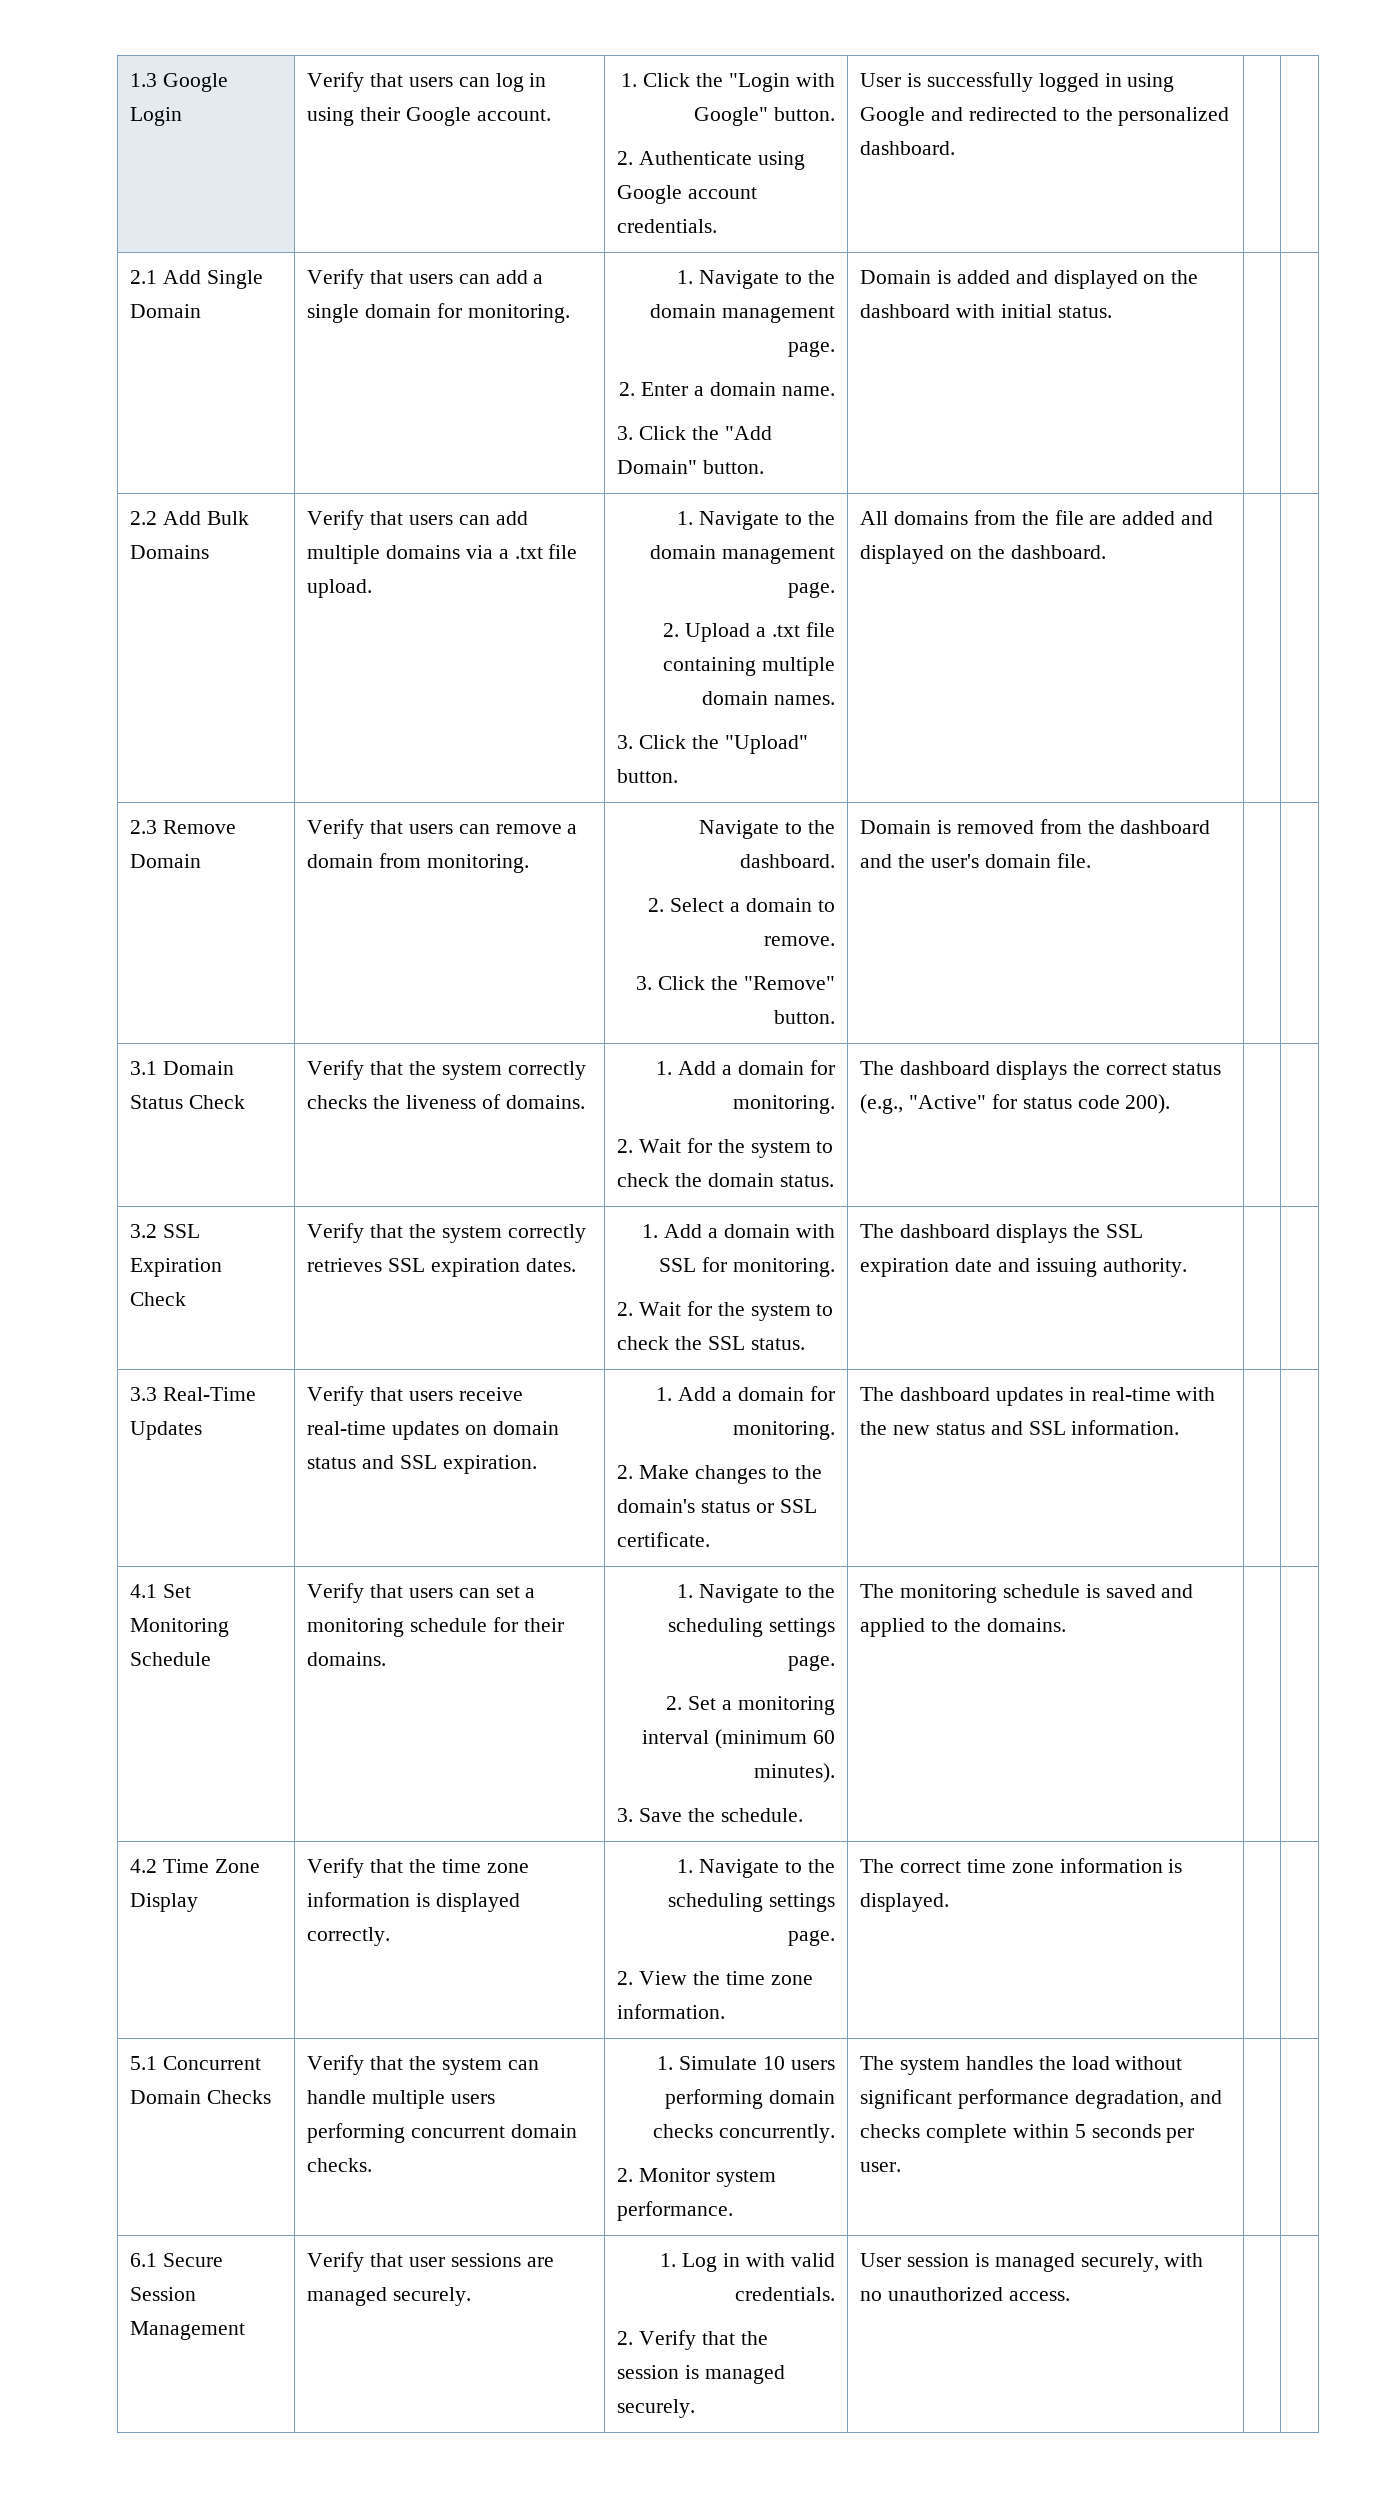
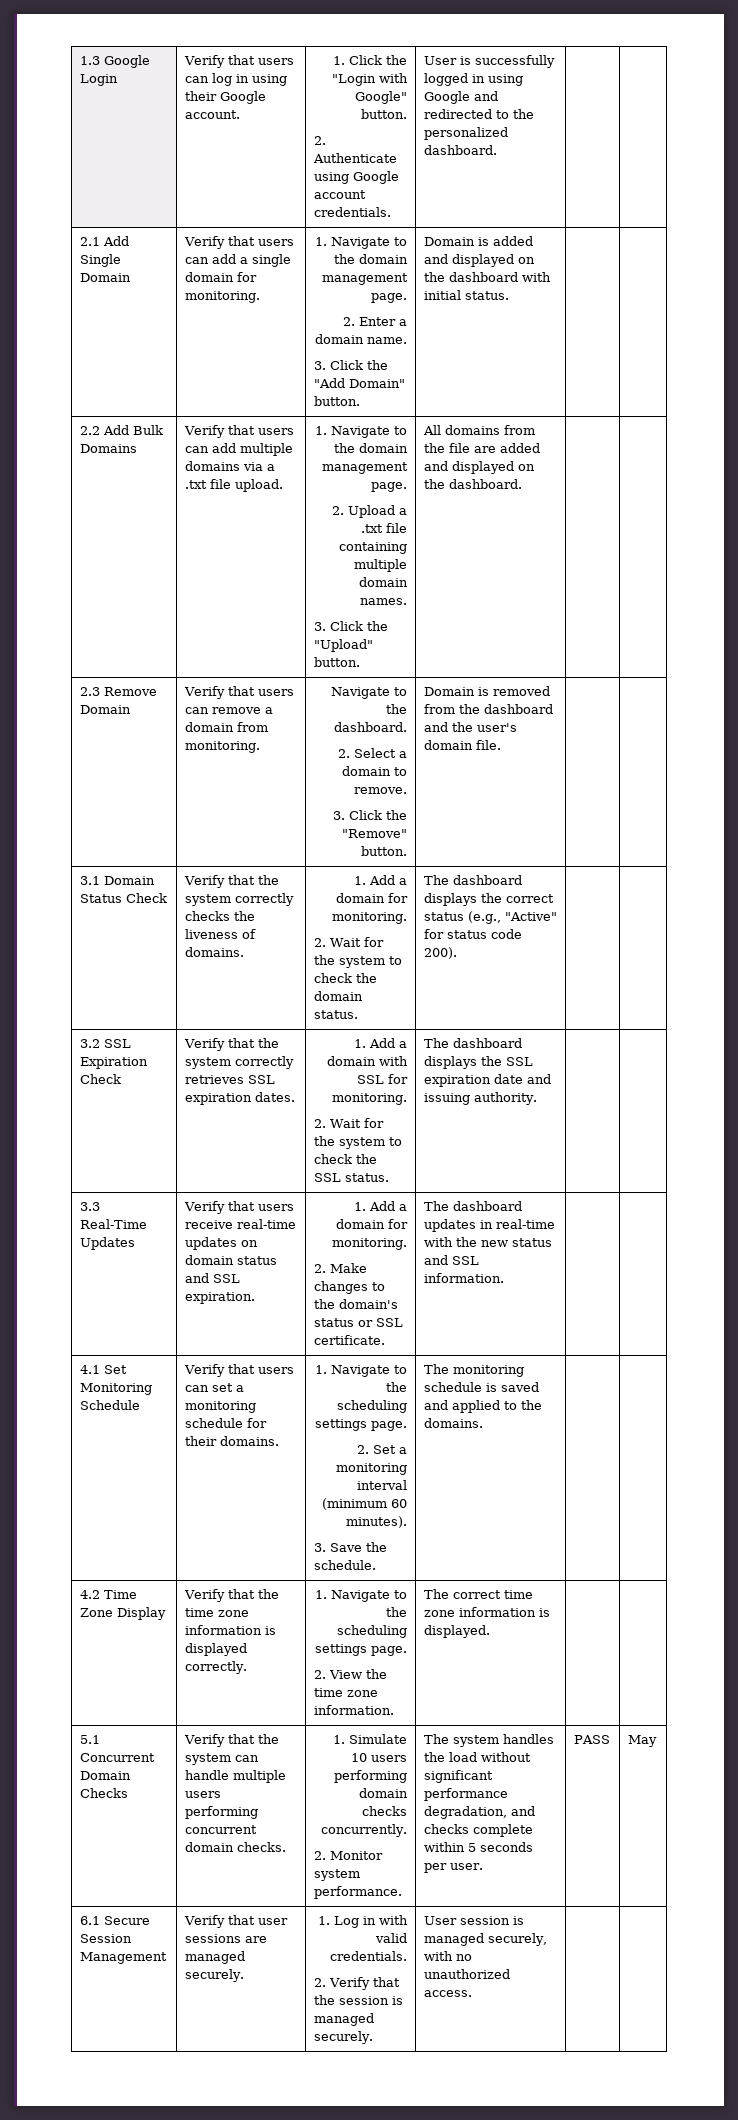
+ PASS | May

